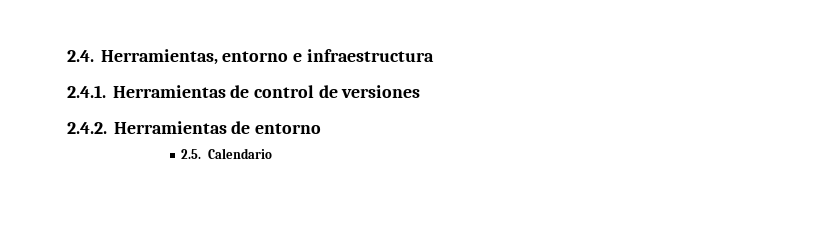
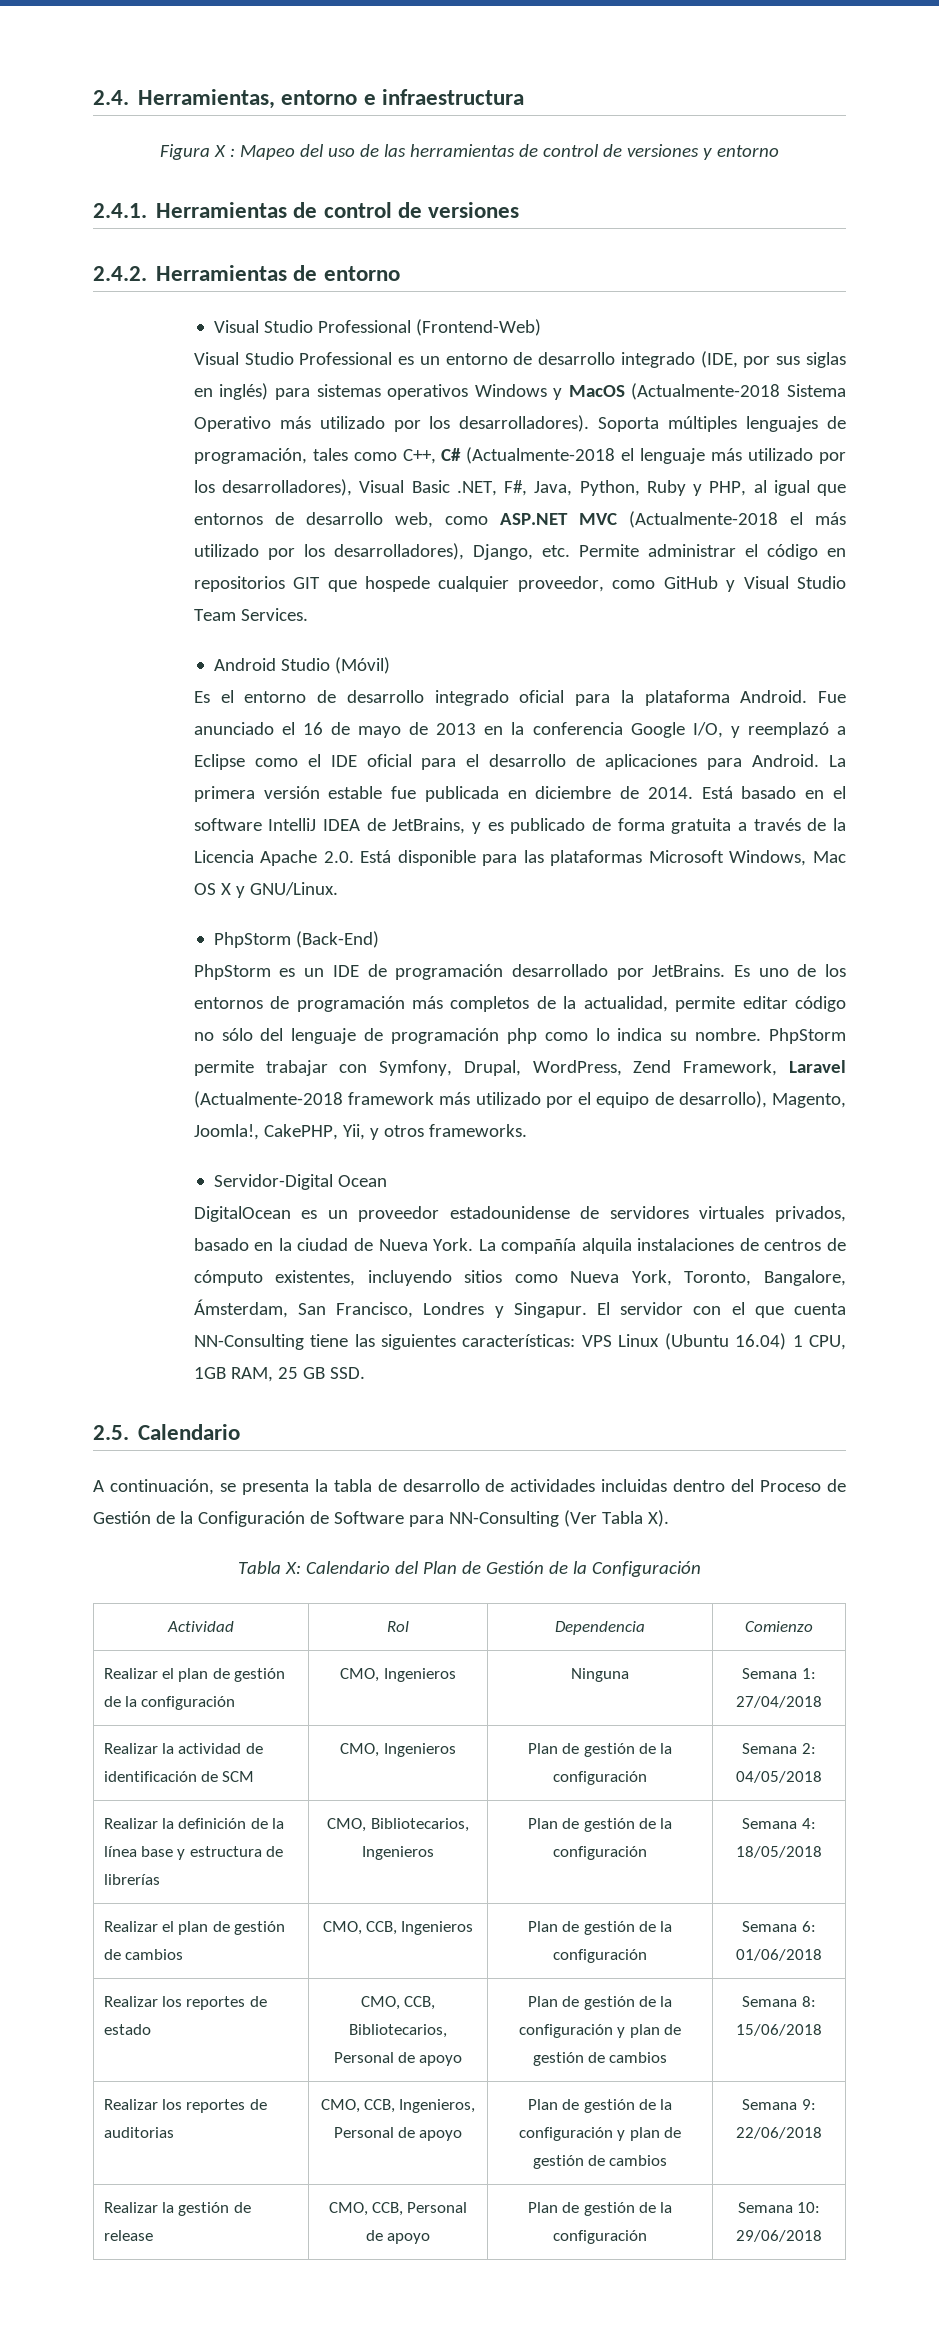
+ Figura X : Mapeo del uso de las herramientas de control de versiones y entorno
+ Visual Studio Professional (Frontend-Web)
+ Visual Studio Professional es un entorno de desarrollo integrado (IDE, por sus siglas en inglés) para sistemas operativos Windows y MacOS (Actualmente-2018 Sistema Operativo más utilizado por los desarrolladores). Soporta múltiples lenguajes de programación, tales como C++, C# (Actualmente-2018 el lenguaje más utilizado por los desarrolladores), Visual Basic .NET, F#, Java, Python, Ruby y PHP, al igual que entornos de desarrollo web, como ASP.NET MVC (Actualmente-2018 el más utilizado por los desarrolladores), Django, etc. Permite administrar el código en repositorios GIT que hospede cualquier proveedor, como GitHub y Visual Studio Team Services.
+ Android Studio (Móvil)
+ Es el entorno de desarrollo integrado oficial para la plataforma Android. Fue anunciado el 16 de mayo de 2013 en la conferencia Google I/O, y reemplazó a Eclipse como el IDE oficial para el desarrollo de aplicaciones para Android. La primera versión estable fue publicada en diciembre de 2014. Está basado en el software IntelliJ IDEA de JetBrains, y es publicado de forma gratuita a través de la Licencia Apache 2.0. Está disponible para las plataformas Microsoft Windows, Mac OS X y GNU/Linux.
+ PhpStorm (Back-End)
+ PhpStorm es un IDE de programación desarrollado por JetBrains. Es uno de los entornos de programación más completos de la actualidad, permite editar código no sólo del lenguaje de programación php como lo indica su nombre. PhpStorm permite trabajar con Symfony, Drupal, WordPress, Zend Framework, Laravel (Actualmente-2018 framework más utilizado por el equipo de desarrollo), Magento, Joomla!, CakePHP, Yii, y otros frameworks.
+ Servidor-Digital Ocean
+ DigitalOcean es un proveedor estadounidense de servidores virtuales privados, basado en la ciudad de Nueva York. La compañía alquila instalaciones de centros de cómputo existentes, incluyendo sitios como Nueva York, Toronto, Bangalore, Ámsterdam, San Francisco, Londres y Singapur. El servidor con el que cuenta NN-Consulting tiene las siguientes características: VPS Linux (Ubuntu 16.04) 1 CPU, 1GB RAM, 25 GB SSD.
  2.5. Calendario
+ A continuación, se presenta la tabla de desarrollo de actividades incluidas dentro del Proceso de Gestión de la Configuración de Software para NN-Consulting (Ver Tabla X).
+ Tabla X: Calendario del Plan de Gestión de la Configuración
+ Actividad | Rol | Dependencia | Comienzo
+ Realizar el plan de gestión de la configuración | CMO, Ingenieros | Ninguna | Semana 1: 27/04/2018
+ Realizar la actividad de identificación de SCM | CMO, Ingenieros | Plan de gestión de la configuración | Semana 2: 04/05/2018
+ Realizar la definición de la línea base y estructura de librerías | CMO, Bibliotecarios, Ingenieros | Plan de gestión de la configuración | Semana 4: 18/05/2018
+ Realizar el plan de gestión de cambios | CMO, CCB, Ingenieros | Plan de gestión de la configuración | Semana 6: 01/06/2018
+ Realizar los reportes de estado | CMO, CCB, Bibliotecarios, Personal de apoyo | Plan de gestión de la configuración y plan de gestión de cambios | Semana 8: 15/06/2018
+ Realizar los reportes de auditorias | CMO, CCB, Ingenieros, Personal de apoyo | Plan de gestión de la configuración y plan de gestión de cambios | Semana 9: 22/06/2018
+ Realizar la gestión de release | CMO, CCB, Personal de apoyo | Plan de gestión de la configuración | Semana 10: 29/06/2018

